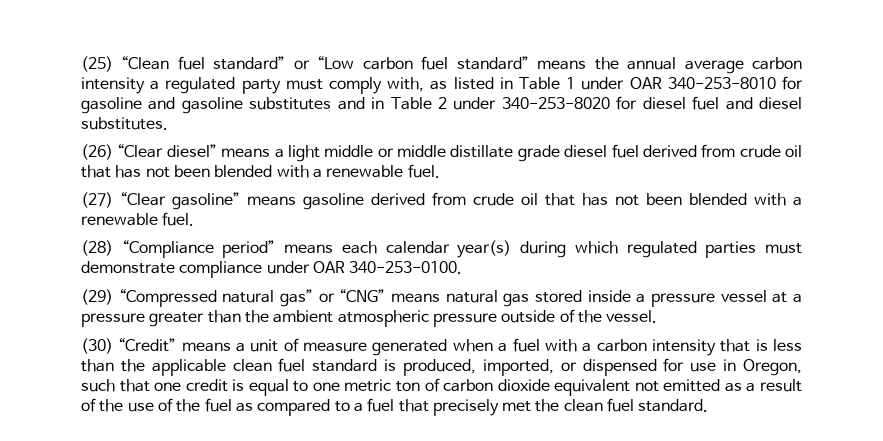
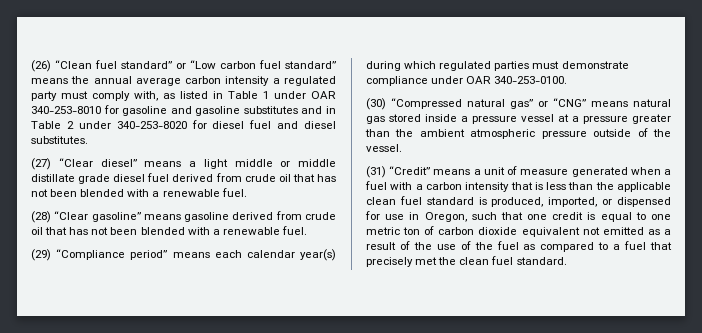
- (25) “Clean fuel standard” or “Low carbon fuel standard” means the annual average carbon intensity a regulated party must comply with, as listed in Table 1 under OAR 340-253-8010 for gasoline and gasoline substitutes and in Table 2 under 340-253-8020 for diesel fuel and diesel substitutes.
+ (26) “Clean fuel standard” or “Low carbon fuel standard” means the annual average carbon intensity a regulated party must comply with, as listed in Table 1 under OAR 340-253-8010 for gasoline and gasoline substitutes and in Table 2 under 340-253-8020 for diesel fuel and diesel substitutes.
- (26) “Clear diesel” means a light middle or middle distillate grade diesel fuel derived from crude oil that has not been blended with a renewable fuel.
+ (27) “Clear diesel” means a light middle or middle distillate grade diesel fuel derived from crude oil that has not been blended with a renewable fuel.
- (27) “Clear gasoline” means gasoline derived from crude oil that has not been blended with a renewable fuel.
+ (28) “Clear gasoline” means gasoline derived from crude oil that has not been blended with a renewable fuel.
- (28) “Compliance period” means each calendar year(s) during which regulated parties must demonstrate compliance under OAR 340-253-0100.
+ (29) “Compliance period” means each calendar year(s) during which regulated parties must demonstrate compliance under OAR 340-253-0100.
- (29) “Compressed natural gas” or “CNG” means natural gas stored inside a pressure vessel at a pressure greater than the ambient atmospheric pressure outside of the vessel.
+ (30) “Compressed natural gas” or “CNG” means natural gas stored inside a pressure vessel at a pressure greater than the ambient atmospheric pressure outside of the vessel.
- (30) “Credit” means a unit of measure generated when a fuel with a carbon intensity that is less than the applicable clean fuel standard is produced, imported, or dispensed for use in Oregon, such that one credit is equal to one metric ton of carbon dioxide equivalent not emitted as a result of the use of the fuel as compared to a fuel that precisely met the clean fuel standard.
+ (31) “Credit” means a unit of measure generated when a fuel with a carbon intensity that is less than the applicable clean fuel standard is produced, imported, or dispensed for use in Oregon, such that one credit is equal to one metric ton of carbon dioxide equivalent not emitted as a result of the use of the fuel as compared to a fuel that precisely met the clean fuel standard.

